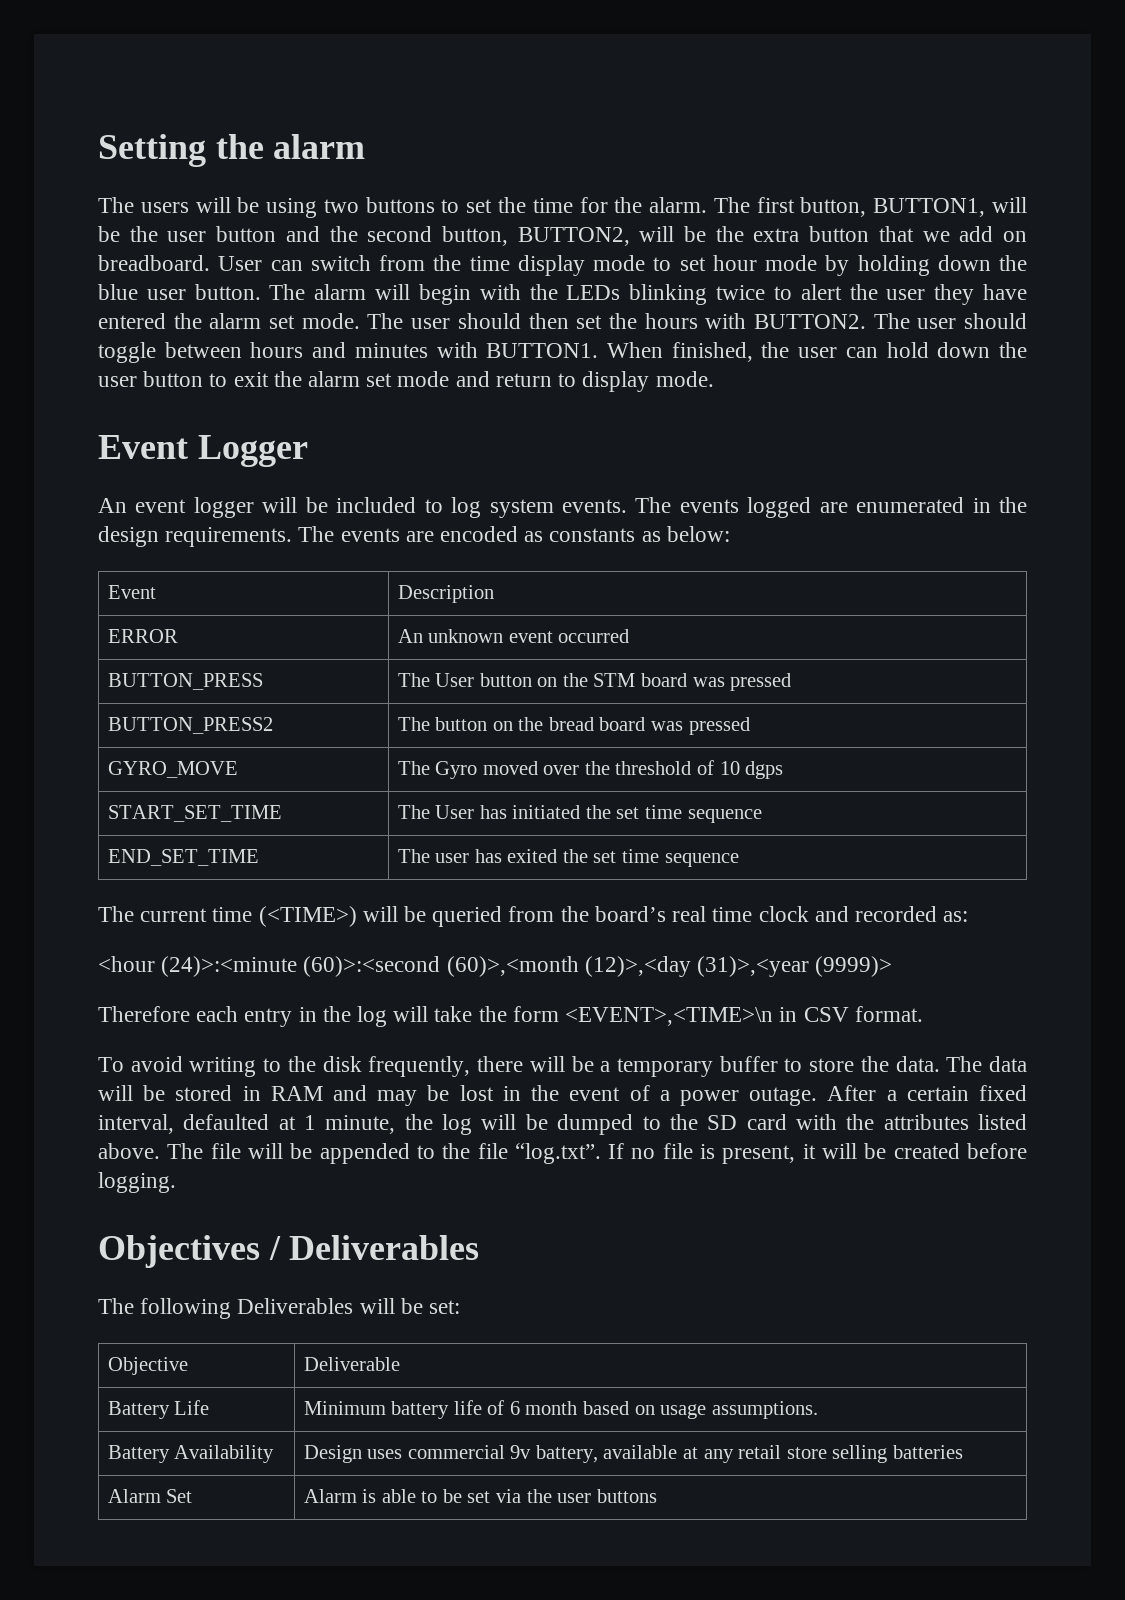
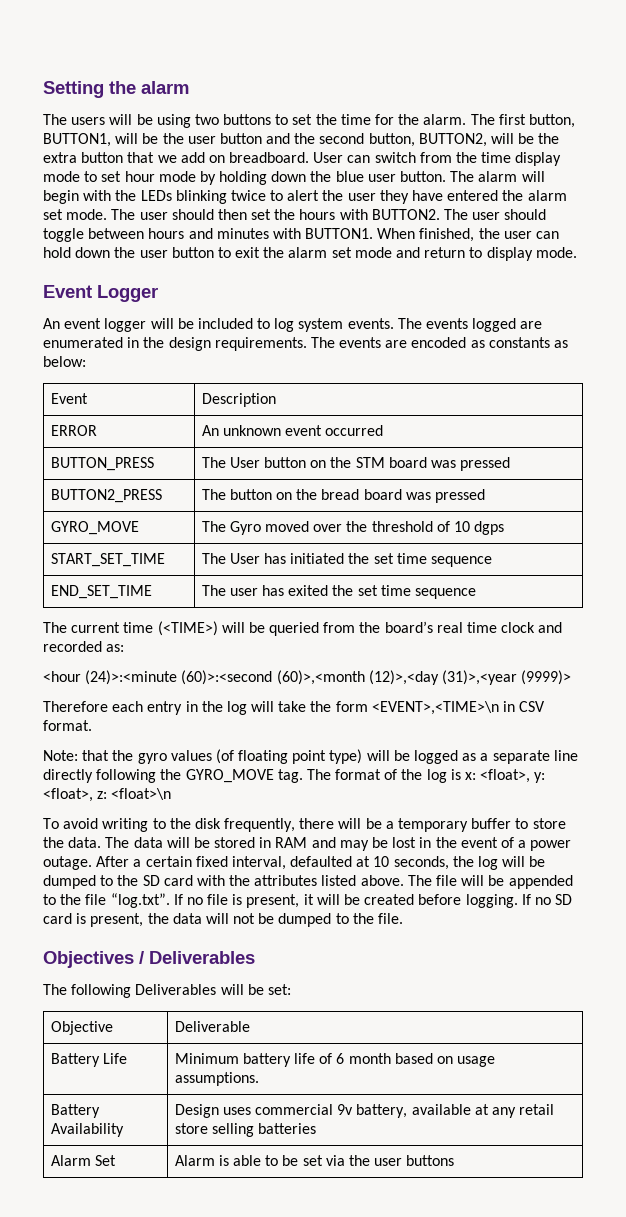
- BUTTON_PRESS2 | The button on the bread board was pressed
+ BUTTON2_PRESS | The button on the bread board was pressed
+ Note: that the gyro values (of floating point type) will be logged as a separate line directly following the GYRO_MOVE tag. The format of the log is x: <float>, y: <float>, z: <float>\n
- After a certain fixed interval, defaulted at 1 minute, the log will be dumped to the SD card with the attributes listed above.
+ After a certain fixed interval, defaulted at 10 seconds, the log will be dumped to the SD card with the attributes listed above.
+ If no SD card is present, the data will not be dumped to the file.

